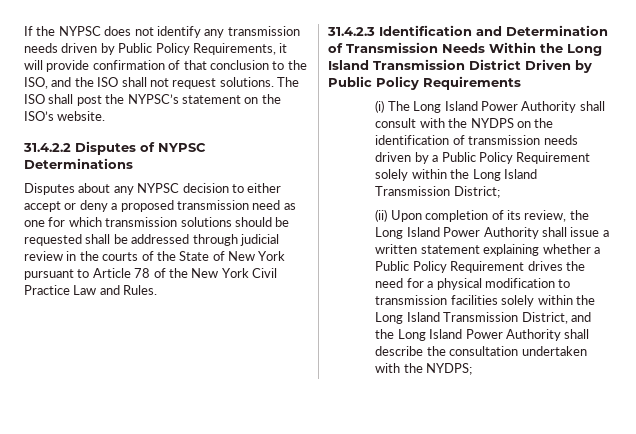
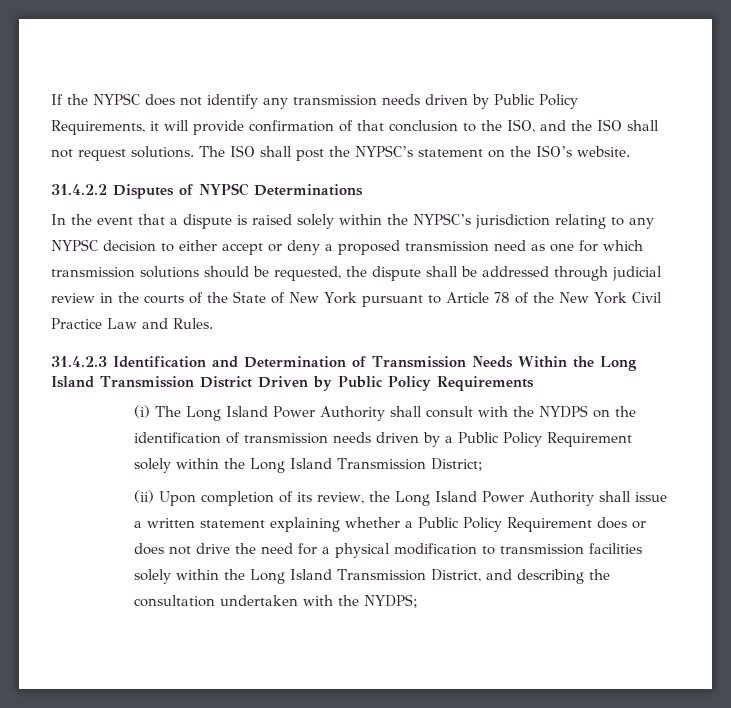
- Disputes about any NYPSC decision to either accept or deny a proposed transmission need as one for which transmission solutions should be requested shall be addressed through judicial review in the courts of the State of New York pursuant to Article 78 of the New York Civil Practice Law and Rules.
+ In the event that a dispute is raised solely within the NYPSC’s jurisdiction relating to any NYPSC decision to either accept or deny a proposed transmission need as one for which transmission solutions should be requested, the dispute shall be addressed through judicial review in the courts of the State of New York pursuant to Article 78 of the New York Civil Practice Law and Rules.
- (ii) Upon completion of its review, the Long Island Power Authority shall issue a written statement explaining whether a Public Policy Requirement drives the need for a physical modification to transmission facilities solely within the Long Island Transmission District, and the Long Island Power Authority shall describe the consultation undertaken with the NYDPS;
+ (ii) Upon completion of its review, the Long Island Power Authority shall issue a written statement explaining whether a Public Policy Requirement does or does not drive the need for a physical modification to transmission facilities solely within the Long Island Transmission District, and describing the consultation undertaken with the NYDPS;

